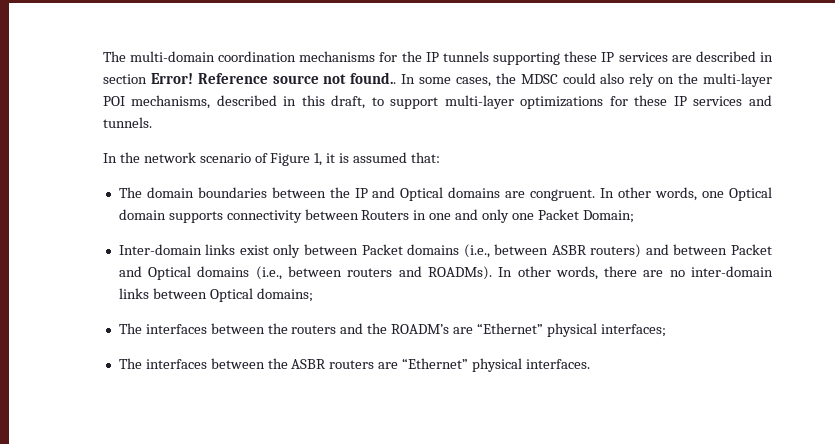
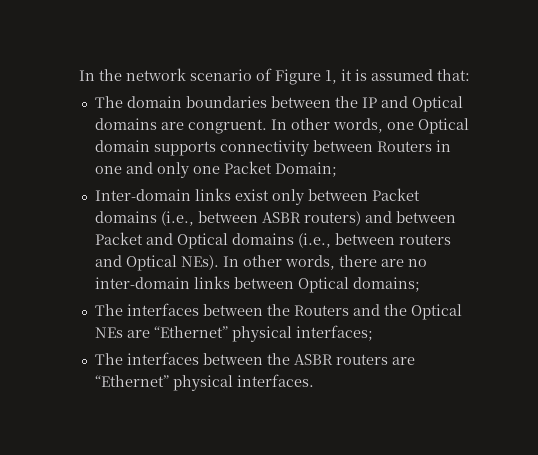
- The multi-domain coordination mechanisms for the IP tunnels supporting these IP services are described in section Error! Reference source not found.. In some cases, the MDSC could also rely on the multi-layer POI mechanisms, described in this draft, to support multi-layer optimizations for these IP services and tunnels.
- Inter-domain links exist only between Packet domains (i.e., between ASBR routers) and between Packet and Optical domains (i.e., between routers and ROADMs).
+ Inter-domain links exist only between Packet domains (i.e., between ASBR routers) and between Packet and Optical domains (i.e., between routers and Optical NEs).
- The interfaces between the routers and the ROADM’s are “Ethernet” physical interfaces;
+ The interfaces between the Routers and the Optical NEs are “Ethernet” physical interfaces;

